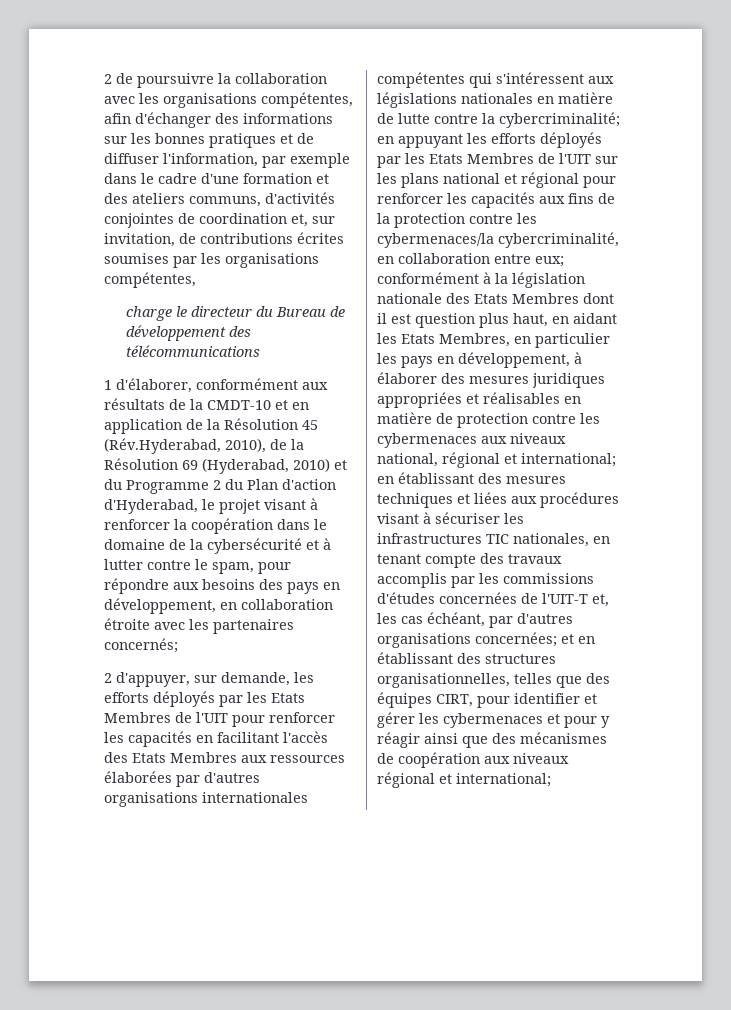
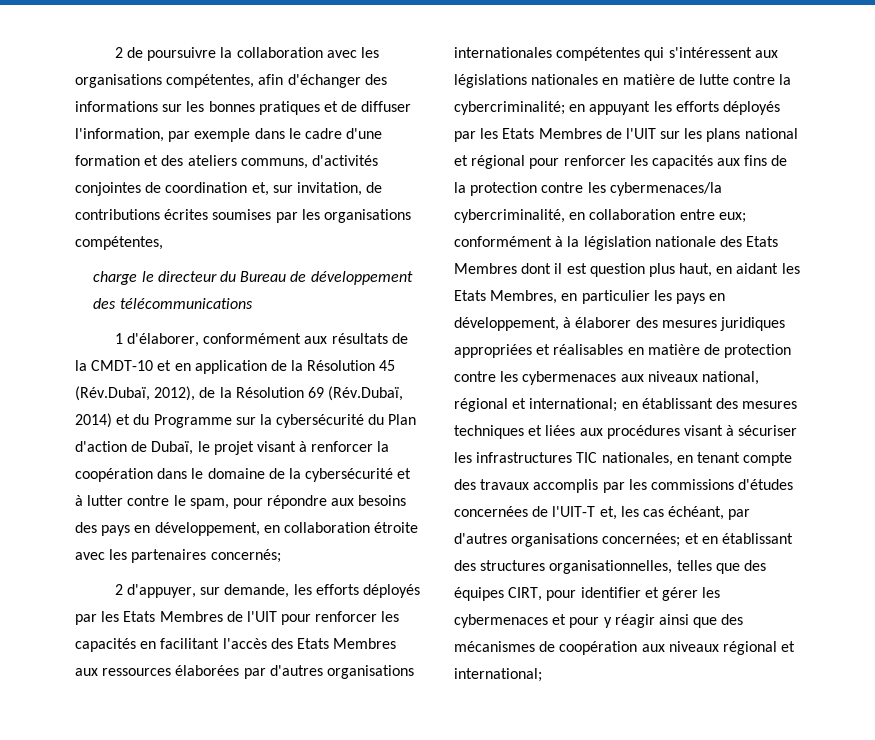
- 1 d'élaborer, conformément aux résultats de la CMDT-10 et en application de la Résolution 45 (Rév.Hyderabad, 2010), de la Résolution 69 (Hyderabad, 2010) et du Programme 2 du Plan d'action d'Hyderabad, le projet visant à renforcer la coopération dans le domaine de la cybersécurité et à lutter contre le spam, pour répondre aux besoins des pays en développement, en collaboration étroite avec les partenaires concernés;
+ 1 d'élaborer, conformément aux résultats de la CMDT-10 et en application de la Résolution 45 (Rév.Dubaï, 2012), de la Résolution 69 (Rév.Dubaï, 2014) et du Programme sur la cybersécurité du Plan d'action de Dubaï, le projet visant à renforcer la coopération dans le domaine de la cybersécurité et à lutter contre le spam, pour répondre aux besoins des pays en développement, en collaboration étroite avec les partenaires concernés;

